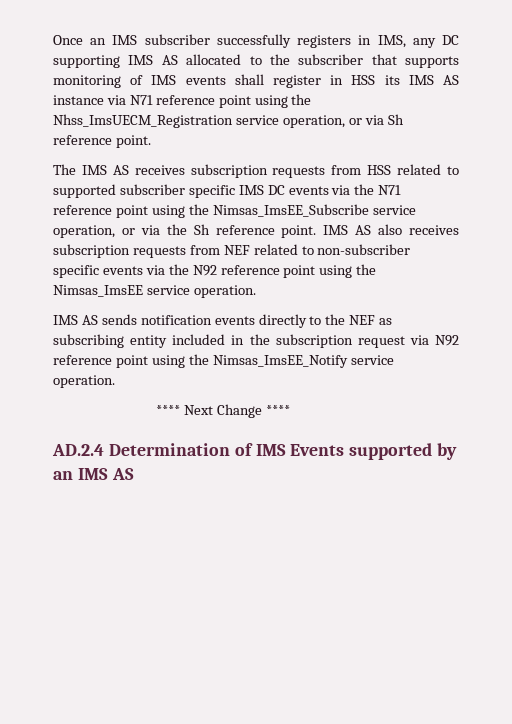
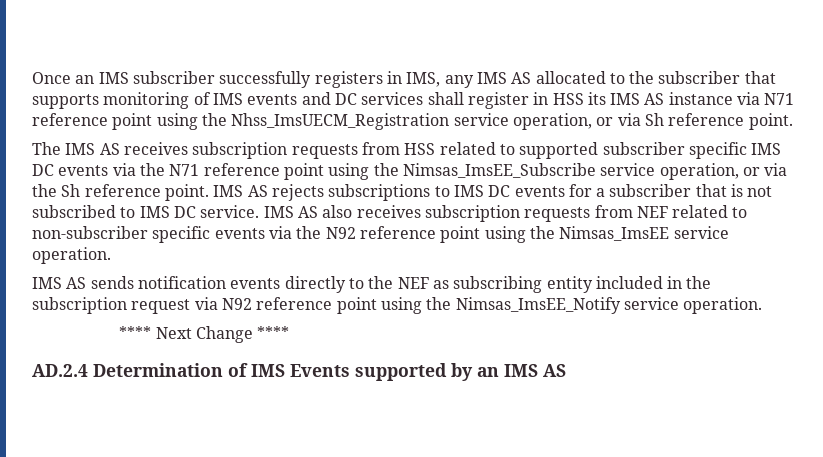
- Once an IMS subscriber successfully registers in IMS, any DC supporting IMS AS allocated to the subscriber that supports monitoring of IMS events shall register in HSS its IMS AS instance via N71 reference point using the Nhss_ImsUECM_Registration service operation, or via Sh reference point.
+ Once an IMS subscriber successfully registers in IMS, any IMS AS allocated to the subscriber that supports monitoring of IMS events and DC services shall register in HSS its IMS AS instance via N71 reference point using the Nhss_ImsUECM_Registration service operation, or via Sh reference point.
- IMS AS also receives subscription requests from NEF related to non-subscriber specific events via the N92 reference point using the Nimsas_ImsEE service operation.
+ IMS AS rejects subscriptions to IMS DC events for a subscriber that is not subscribed to IMS DC service. IMS AS also receives subscription requests from NEF related to non-subscriber specific events via the N92 reference point using the Nimsas_ImsEE service operation.

